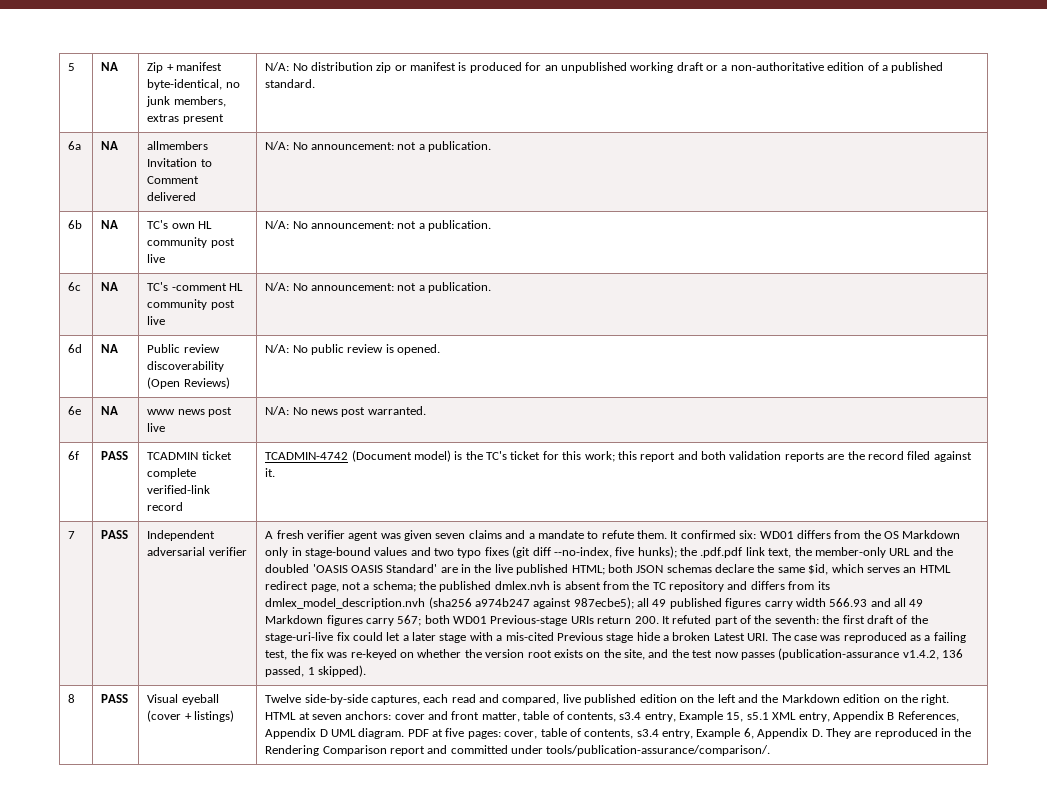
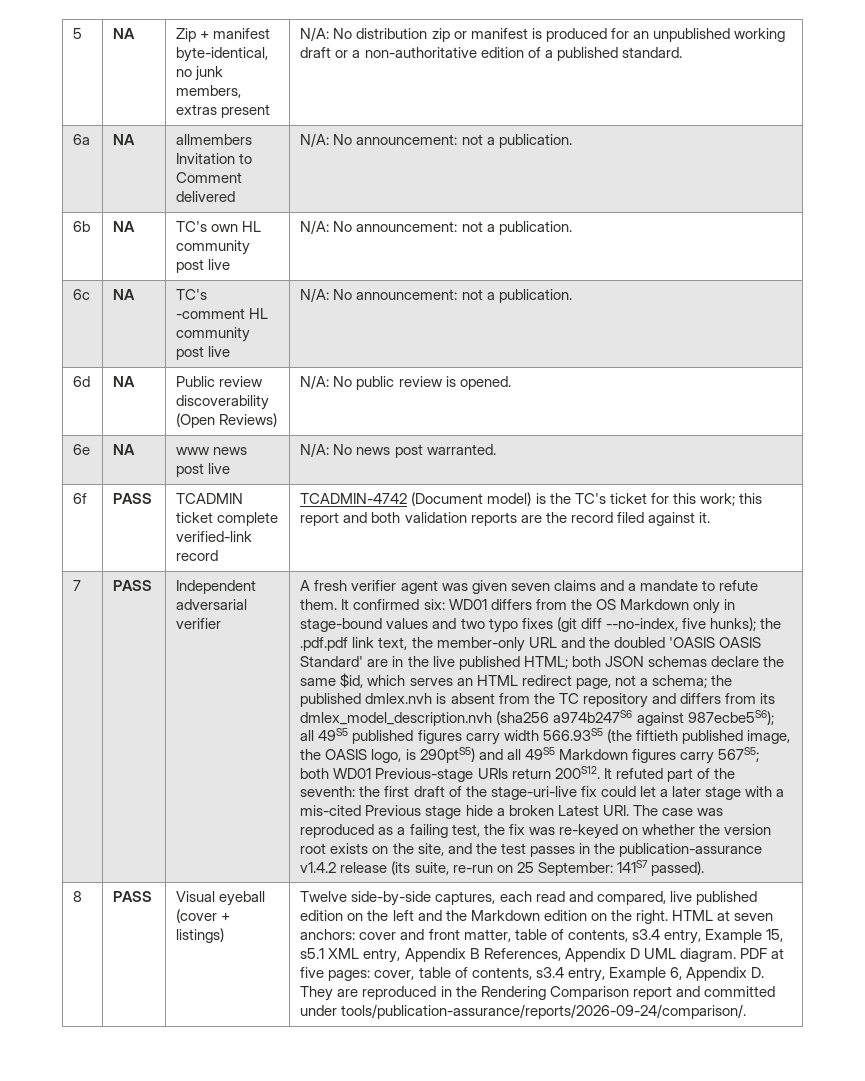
- the published dmlex.nvh is absent from the TC repository and differs from its dmlex_model_description.nvh (sha256 a974b247 against 987ecbe5); all 49 published figures carry width 566.93 and all 49 Markdown figures carry 567;
+ the published dmlex.nvh is absent from the TC repository and differs from its dmlex_model_description.nvh (sha256 a974b247S6 against 987ecbe5S6); all 49S5 published figures carry width 566.93S5 (the fiftieth published image, the OASIS logo, is 290ptS5) and all 49S5 Markdown figures carry 567S5;
- both WD01 Previous-stage URIs return 200. It refuted part of the seventh:
+ both WD01 Previous-stage URIs return 200S12. It refuted part of the seventh:
- the first draft of the stage-uri-live fix could let a later stage with a mis-cited Previous stage hide a broken Latest URI. The case was reproduced as a failing test, the fix was re-keyed on whether the version root exists on the site, and the test now passes (publication-assurance v1.4.2, 136 passed, 1 skipped).
+ the first draft of the stage-uri-live fix could let a later stage with a mis-cited Previous stage hide a broken Latest URI. The case was reproduced as a failing test, the fix was re-keyed on whether the version root exists on the site, and the test passes in the publication-assurance v1.4.2 release (its suite, re-run on 25 September: 141S7 passed).
- PDF at five pages: cover, table of contents, s3.4 entry, Example 6, Appendix D. They are reproduced in the Rendering Comparison report and committed under tools/publication-assurance/comparison/.
+ PDF at five pages: cover, table of contents, s3.4 entry, Example 6, Appendix D. They are reproduced in the Rendering Comparison report and committed under tools/publication-assurance/reports/2026-09-24/comparison/.

